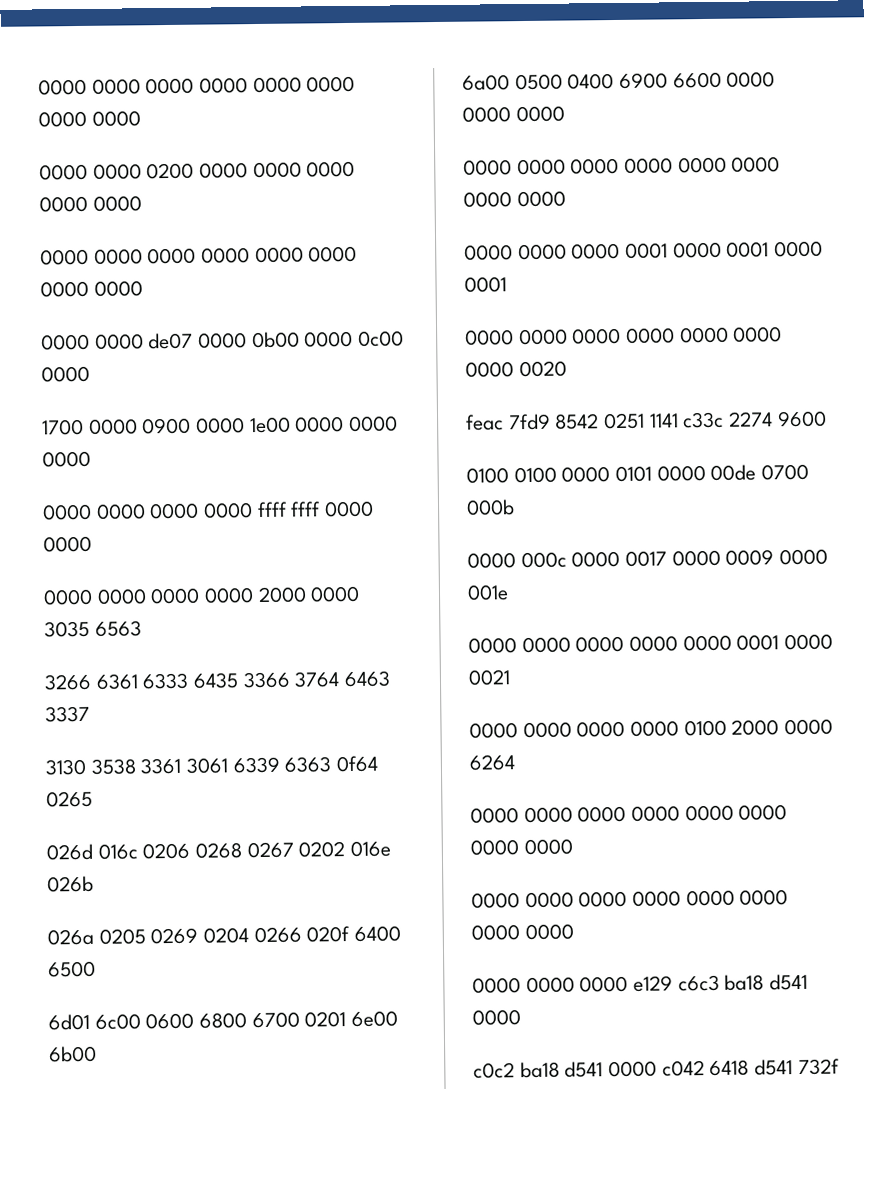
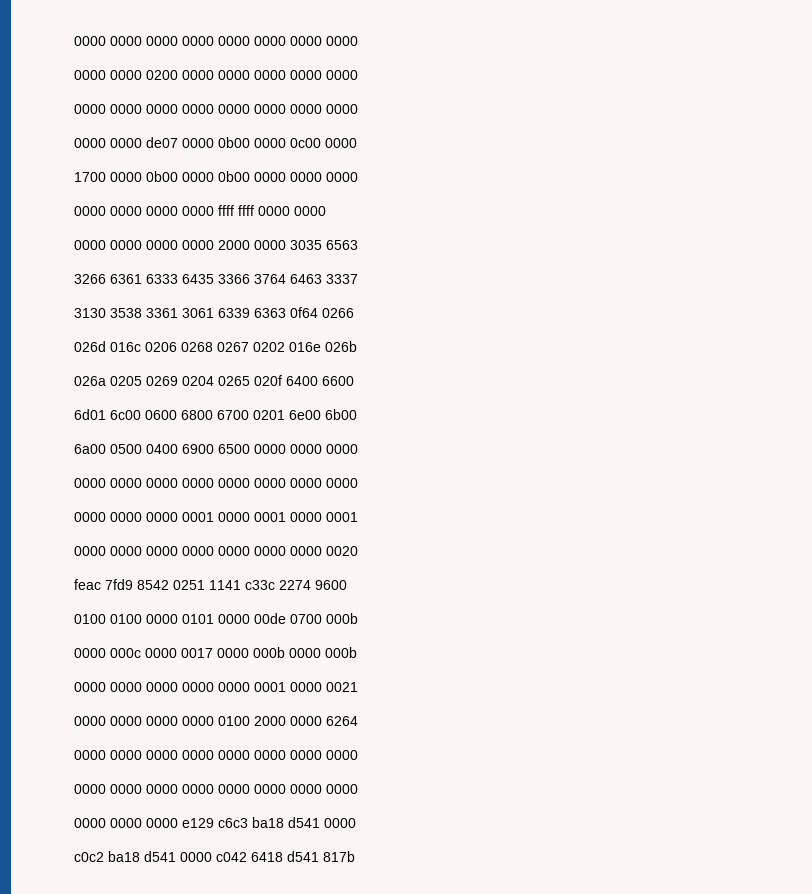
- 1700 0000 0900 0000 1e00 0000 0000 0000
+ 1700 0000 0b00 0000 0b00 0000 0000 0000
- 3130 3538 3361 3061 6339 6363 0f64 0265
+ 3130 3538 3361 3061 6339 6363 0f64 0266
- 026a 0205 0269 0204 0266 020f 6400 6500
+ 026a 0205 0269 0204 0265 020f 6400 6600
- 6a00 0500 0400 6900 6600 0000 0000 0000
+ 6a00 0500 0400 6900 6500 0000 0000 0000
- 0000 000c 0000 0017 0000 0009 0000 001e
+ 0000 000c 0000 0017 0000 000b 0000 000b
- c0c2 ba18 d541 0000 c042 6418 d541 732f
+ c0c2 ba18 d541 0000 c042 6418 d541 817b

